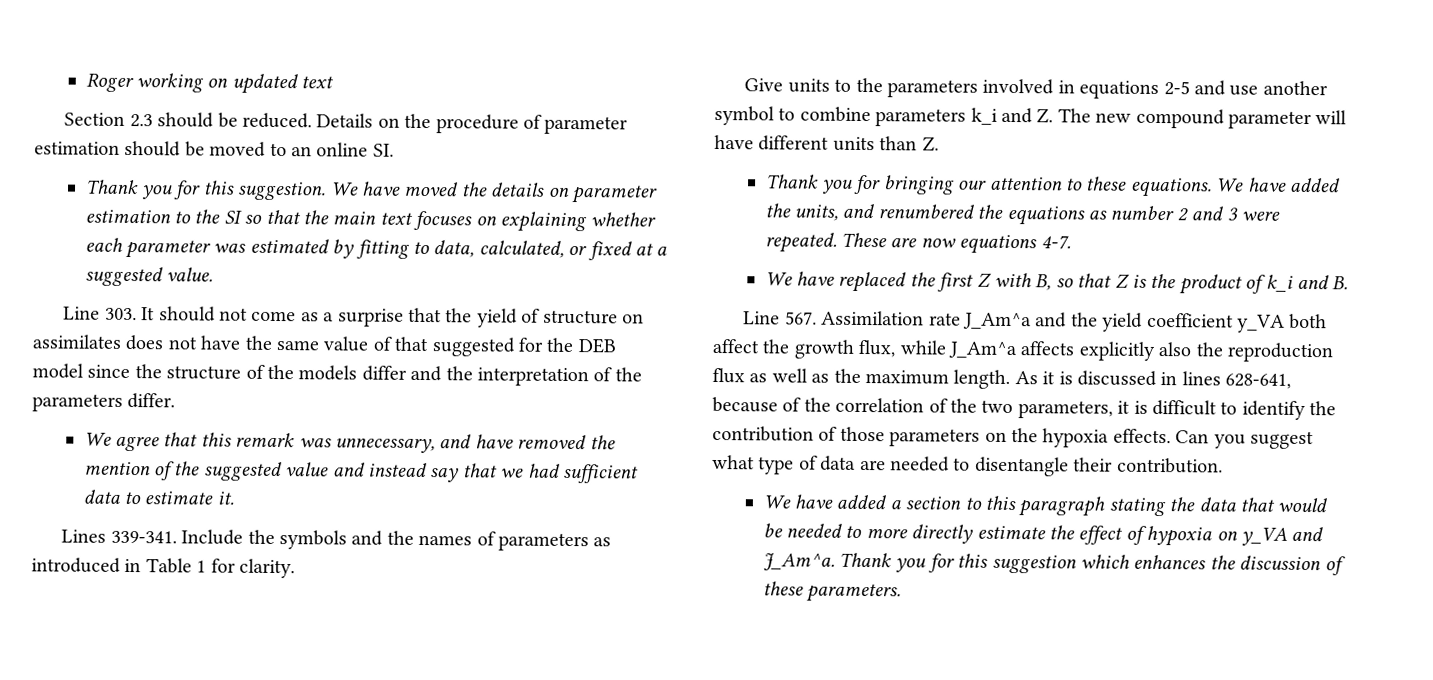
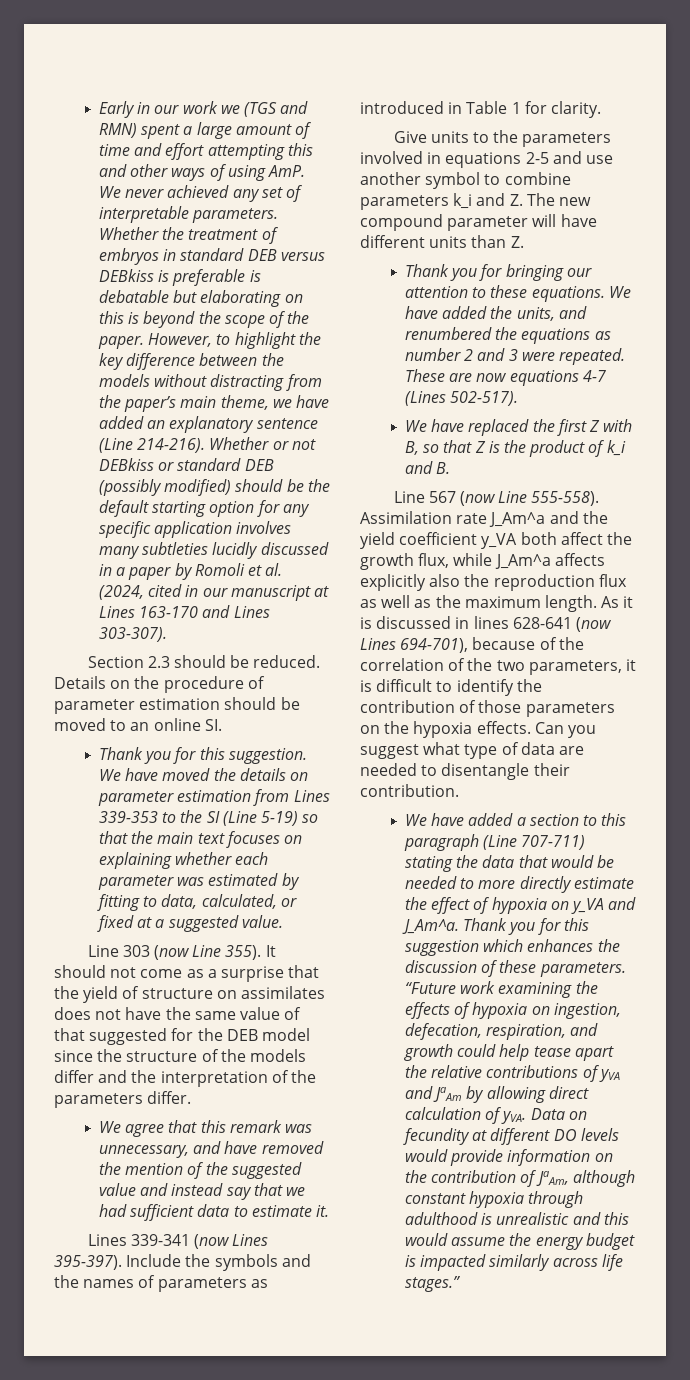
- Roger working on updated text
+ Early in our work we (TGS and RMN) spent a large amount of time and effort attempting this and other ways of using AmP. We never achieved any set of interpretable parameters. Whether the treatment of embryos in standard DEB versus DEBkiss is preferable is debatable but elaborating on this is beyond the scope of the paper. However, to highlight the key difference between the models without distracting from the paper’s main theme, we have added an explanatory sentence (Line 214-216). Whether or not DEBkiss or standard DEB (possibly modified) should be the default starting option for any specific application involves many subtleties lucidly discussed in a paper by Romoli et al. (2024, cited in our manuscript at Lines 163-170 and Lines 303-307).
- We have moved the details on parameter estimation to the SI so that the main text focuses on explaining whether each parameter was estimated by fitting to data, calculated, or fixed at a suggested value.
+ We have moved the details on parameter estimation from Lines 339-353 to the SI (Line 5-19) so that the main text focuses on explaining whether each parameter was estimated by fitting to data, calculated, or fixed at a suggested value.
- Line 303. It should not come as a surprise that the yield of structure on assimilates does not have the same value of that suggested for the DEB model since the structure of the models differ and the interpretation of the parameters differ.
+ Line 303 (now Line 355). It should not come as a surprise that the yield of structure on assimilates does not have the same value of that suggested for the DEB model since the structure of the models differ and the interpretation of the parameters differ.
- Lines 339-341.
+ Lines 339-341 (now Lines 395-397).
- These are now equations 4-7.
+ These are now equations 4-7 (Lines 502-517).
- Line 567. Assimilation rate J_Am^a and the yield coefficient y_VA both affect the growth flux, while J_Am^a affects explicitly also the reproduction flux as well as the maximum length.
+ Line 567 (now Line 555-558). Assimilation rate J_Am^a and the yield coefficient y_VA both affect the growth flux, while J_Am^a affects explicitly also the reproduction flux as well as the maximum length.
- As it is discussed in lines 628-641, because of the correlation of the two parameters, it is difficult to identify the contribution of those parameters on the hypoxia effects.
+ As it is discussed in lines 628-641 (now Lines 694-701), because of the correlation of the two parameters, it is difficult to identify the contribution of those parameters on the hypoxia effects.
- We have added a section to this paragraph stating the data that would be needed to more directly estimate the effect of hypoxia on y_VA and J_Am^a.
+ We have added a section to this paragraph (Line 707-711) stating the data that would be needed to more directly estimate the effect of hypoxia on y_VA and J_Am^a.
+ “Future work examining the effects of hypoxia on ingestion, defecation, respiration, and growth could help tease apart the relative contributions of yVA and JaAm by allowing direct calculation of yVA. Data on fecundity at different DO levels would provide information on the contribution of JaAm, although constant hypoxia through adulthood is unrealistic and this would assume the energy budget is impacted similarly across life stages.”

